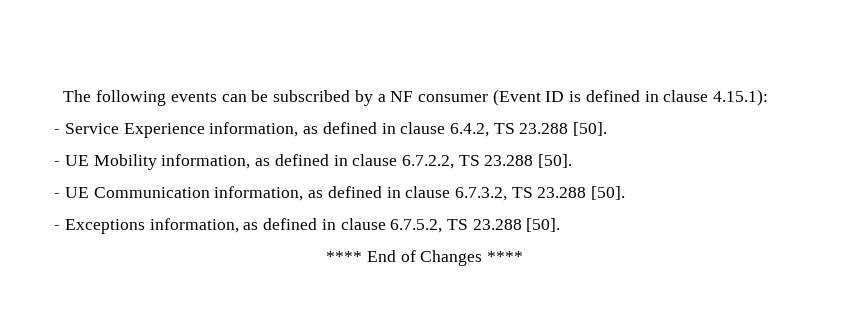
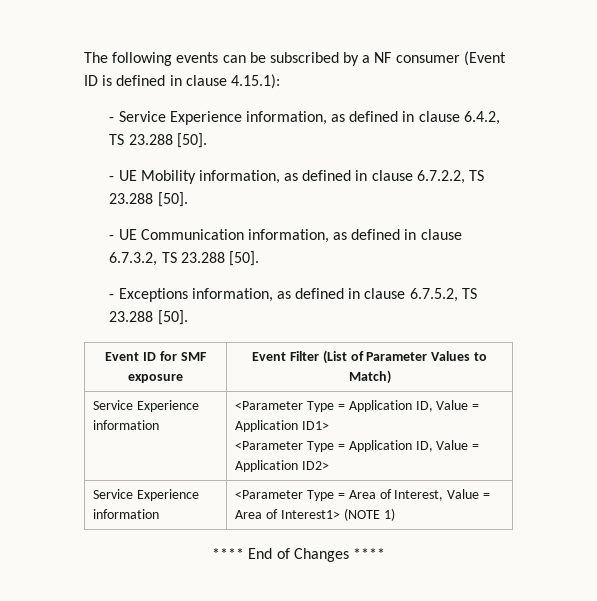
+ Event ID for SMF exposure | Event Filter (List of Parameter Values to Match)
+ Service Experience information | <Parameter Type = Application ID, Value = Application ID1>
+ <Parameter Type = Application ID, Value = Application ID2>
+ Service Experience information | <Parameter Type = Area of Interest, Value = Area of Interest1> (NOTE 1)

